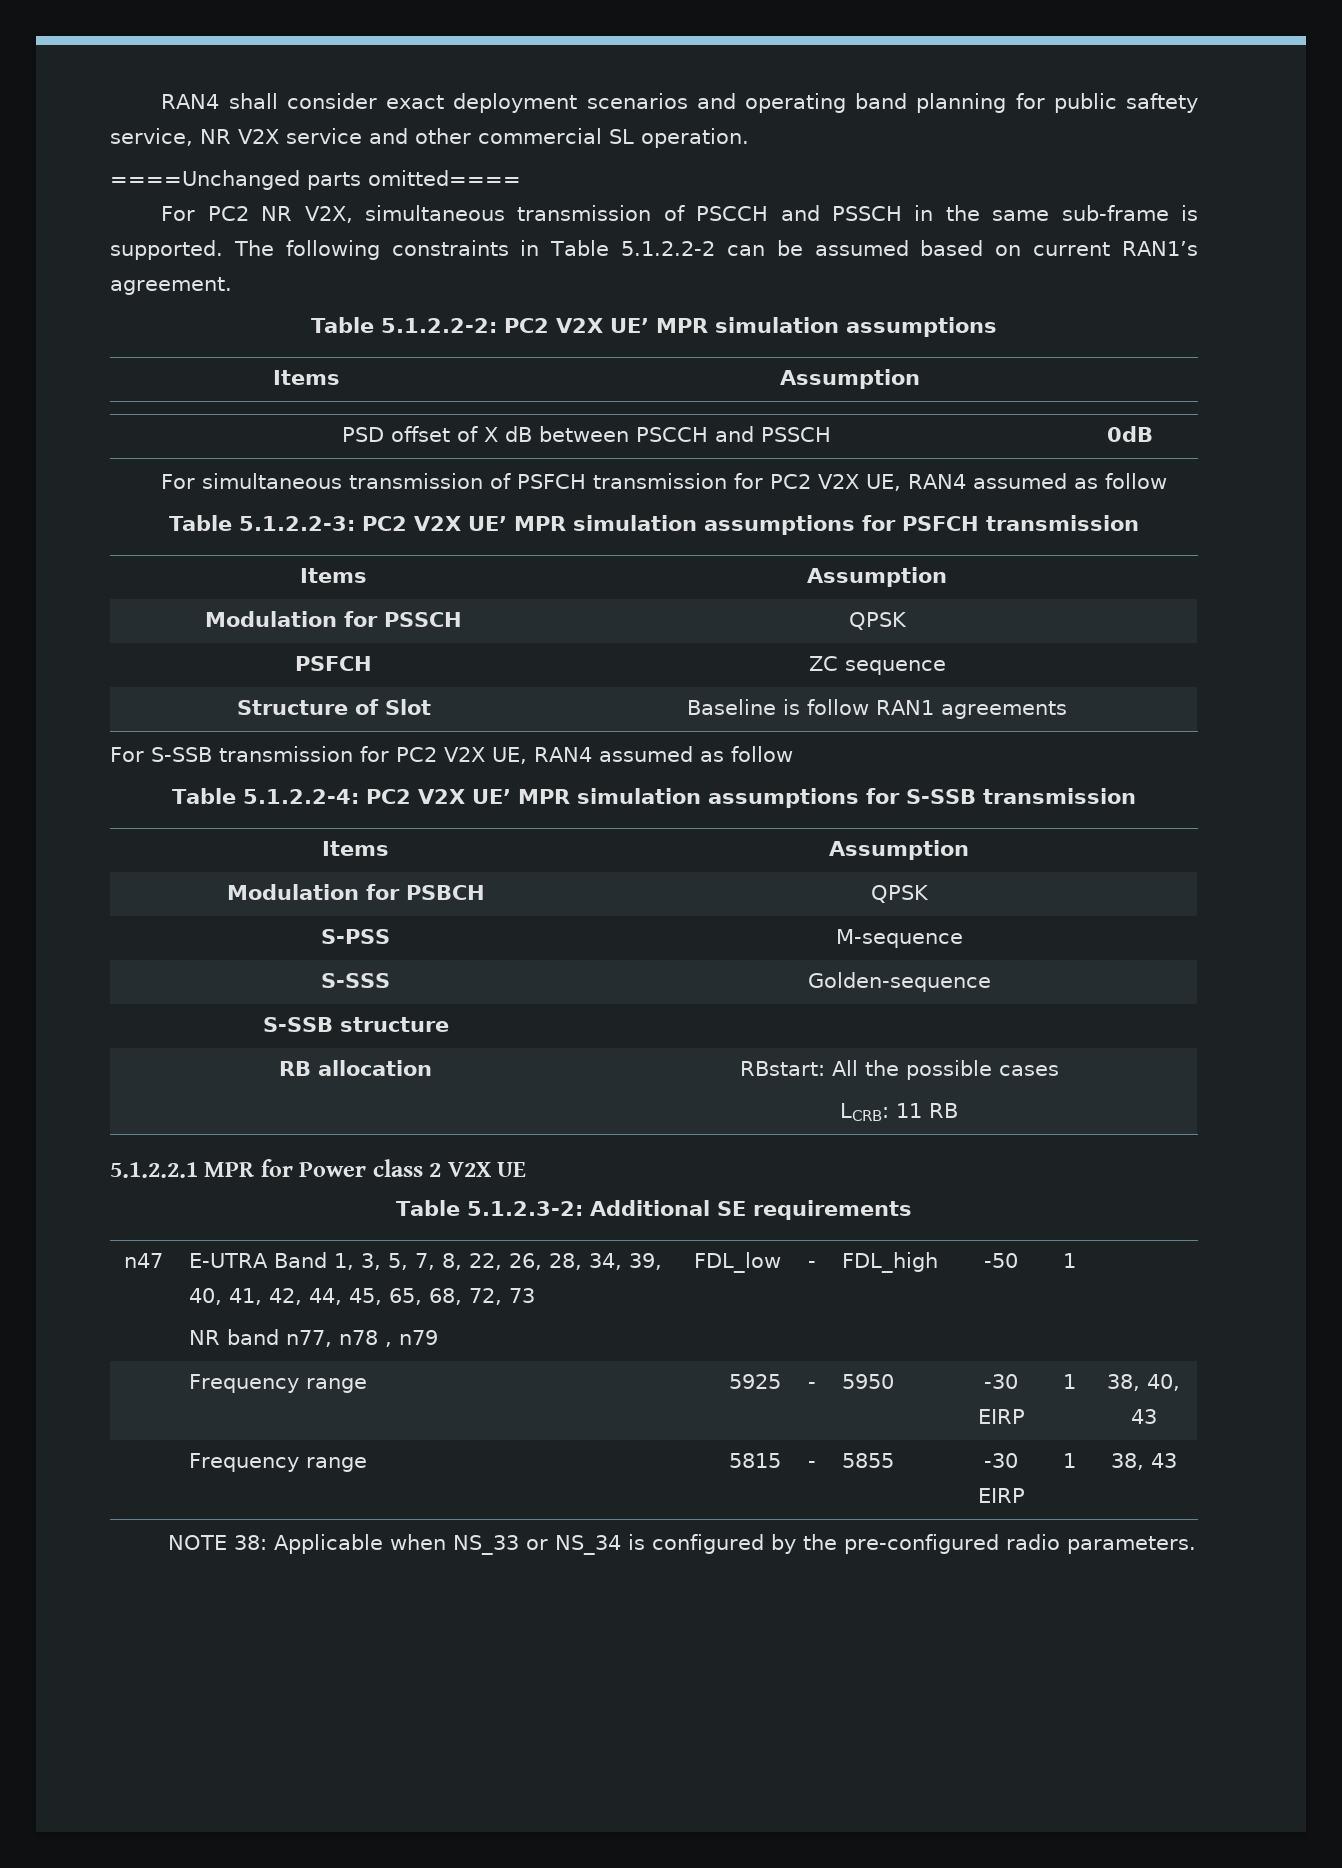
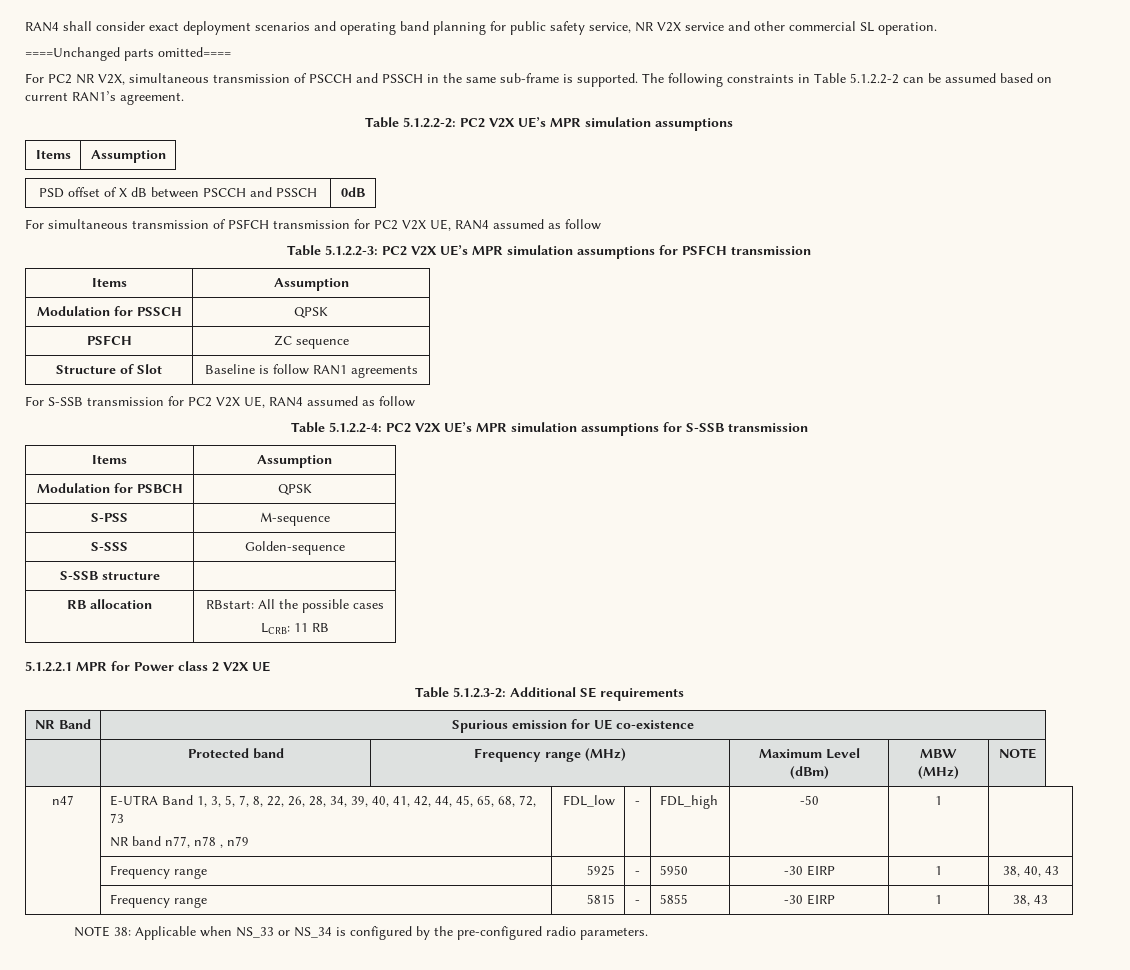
- RAN4 shall consider exact deployment scenarios and operating band planning for public saftety service, NR V2X service and other commercial SL operation.
+ RAN4 shall consider exact deployment scenarios and operating band planning for public safety service, NR V2X service and other commercial SL operation.
- Table 5.1.2.2-2: PC2 V2X UE’ MPR simulation assumptions
+ Table 5.1.2.2-2: PC2 V2X UE’s MPR simulation assumptions
- Table 5.1.2.2-3: PC2 V2X UE’ MPR simulation assumptions for PSFCH transmission
+ Table 5.1.2.2-3: PC2 V2X UE’s MPR simulation assumptions for PSFCH transmission
- Table 5.1.2.2-4: PC2 V2X UE’ MPR simulation assumptions for S-SSB transmission
+ Table 5.1.2.2-4: PC2 V2X UE’s MPR simulation assumptions for S-SSB transmission
+ NR Band | Spurious emission for UE co-existence
+ | Protected band | Frequency range (MHz) | Maximum Level (dBm) | MBW (MHz) | NOTE

